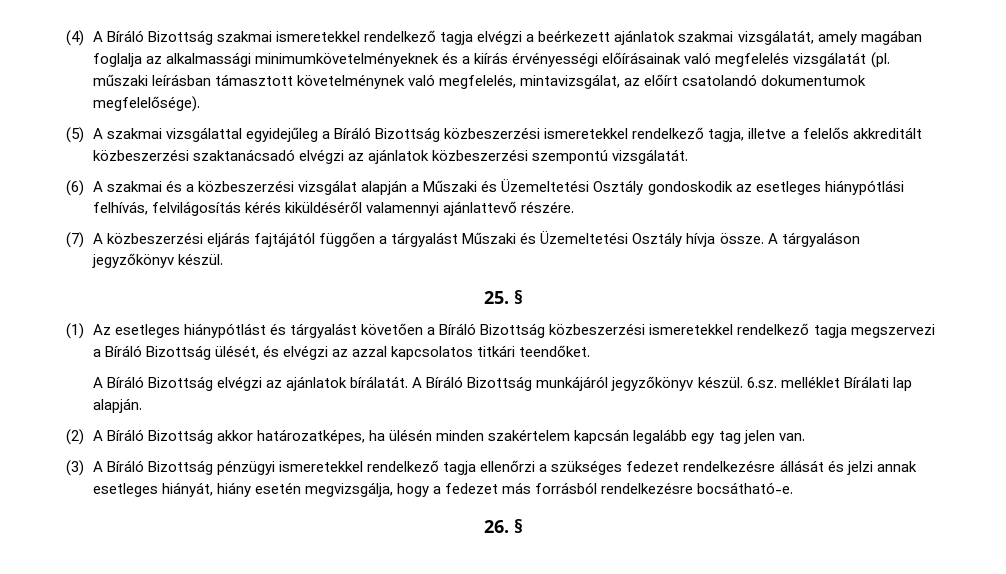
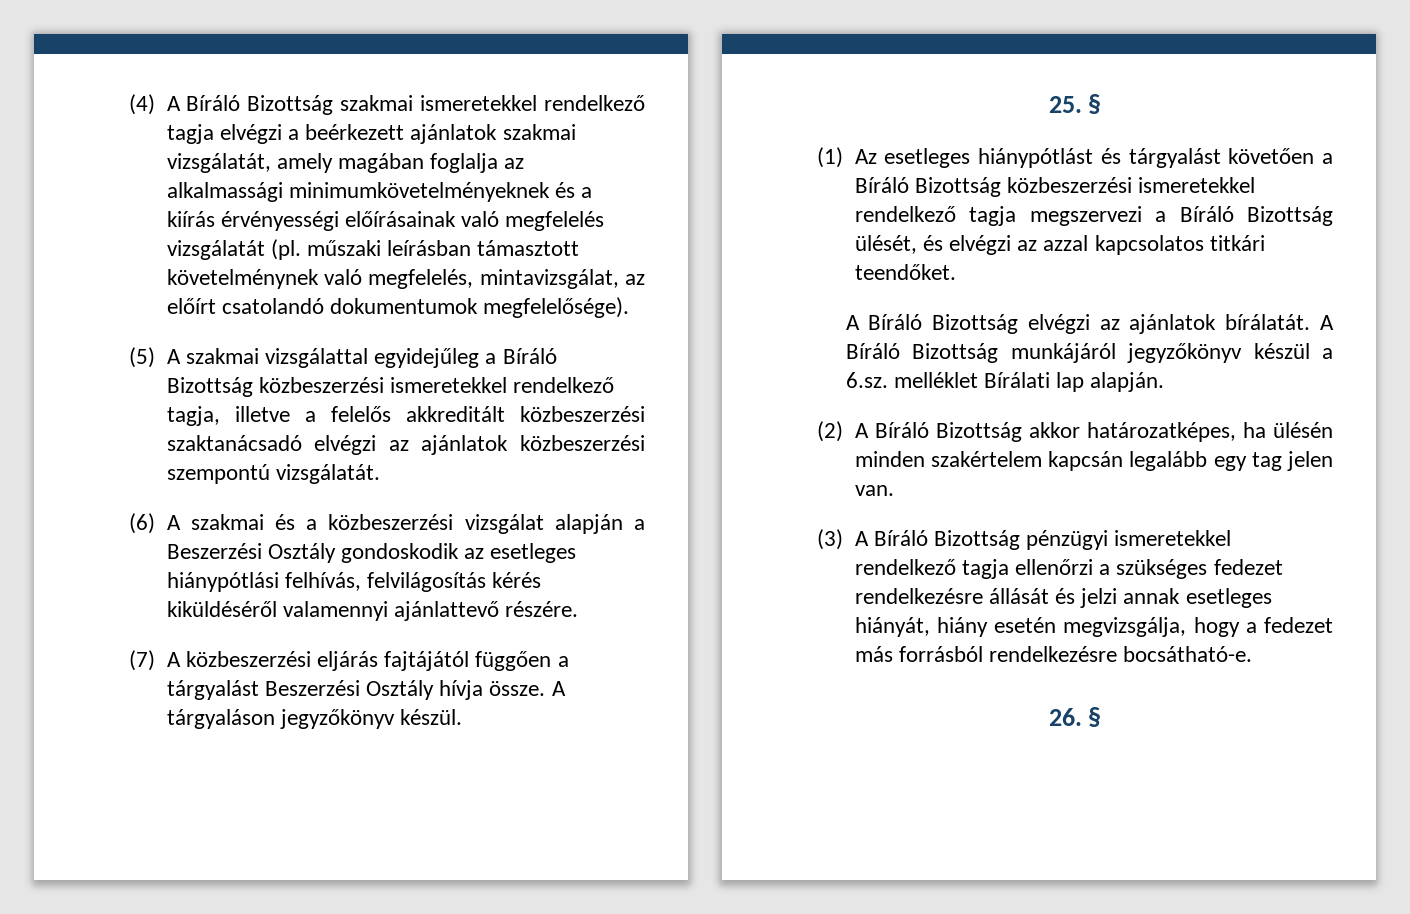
- (6) A szakmai és a közbeszerzési vizsgálat alapján a Műszaki és Üzemeltetési Osztály gondoskodik az esetleges hiánypótlási felhívás, felvilágosítás kérés kiküldéséről valamennyi ajánlattevő részére.
+ (6) A szakmai és a közbeszerzési vizsgálat alapján a Beszerzési Osztály gondoskodik az esetleges hiánypótlási felhívás, felvilágosítás kérés kiküldéséről valamennyi ajánlattevő részére.
- (7) A közbeszerzési eljárás fajtájától függően a tárgyalást Műszaki és Üzemeltetési Osztály hívja össze.
+ (7) A közbeszerzési eljárás fajtájától függően a tárgyalást Beszerzési Osztály hívja össze.
- A Bíráló Bizottság munkájáról jegyzőkönyv készül. 6.sz. melléklet Bírálati lap alapján.
+ A Bíráló Bizottság munkájáról jegyzőkönyv készül a 6.sz. melléklet Bírálati lap alapján.

